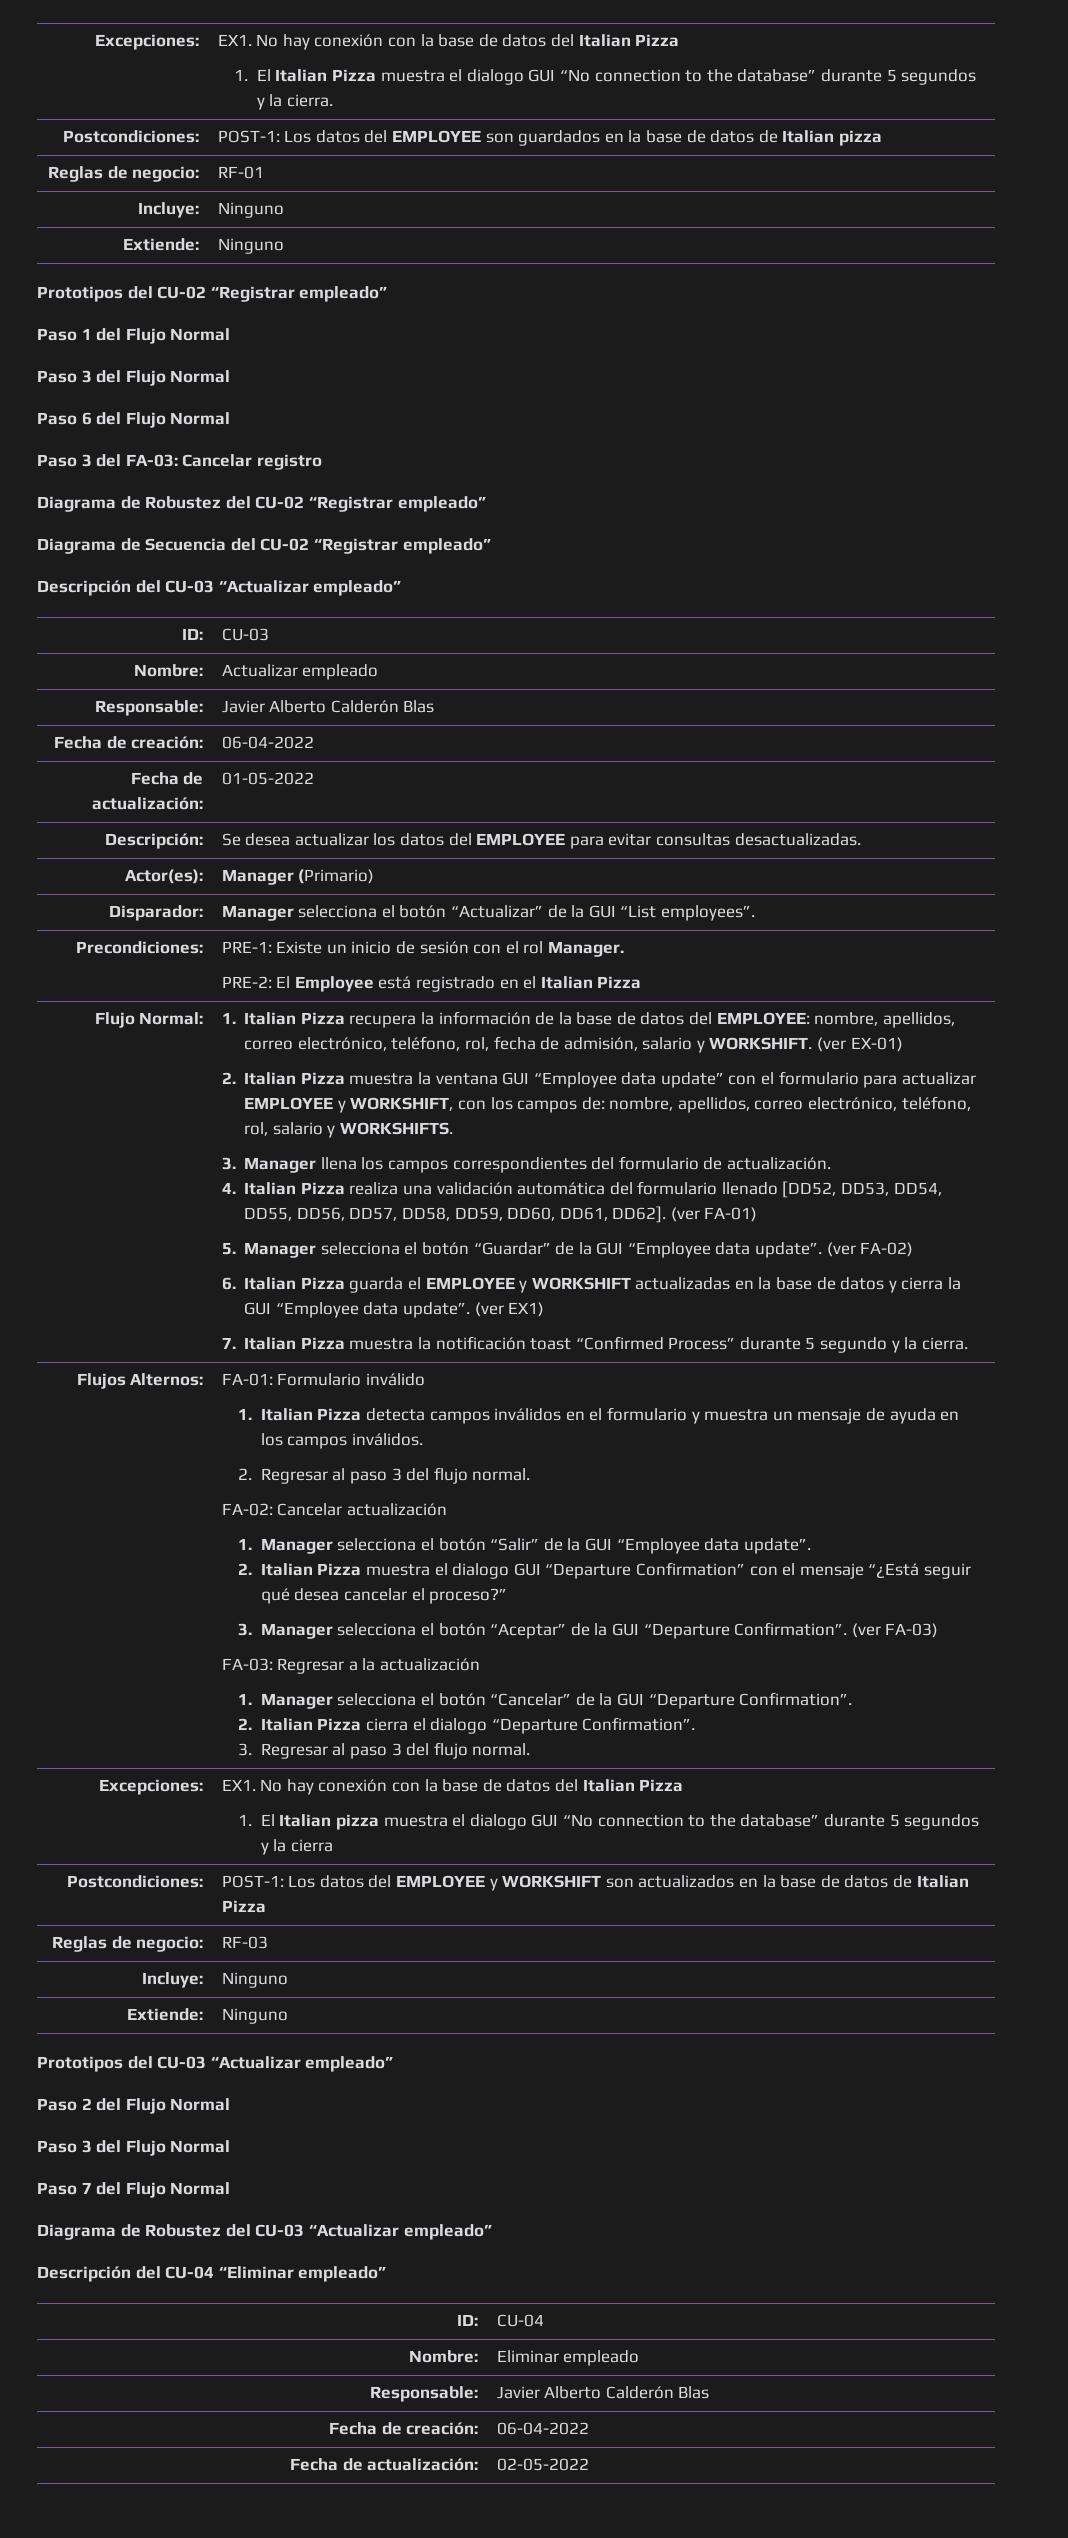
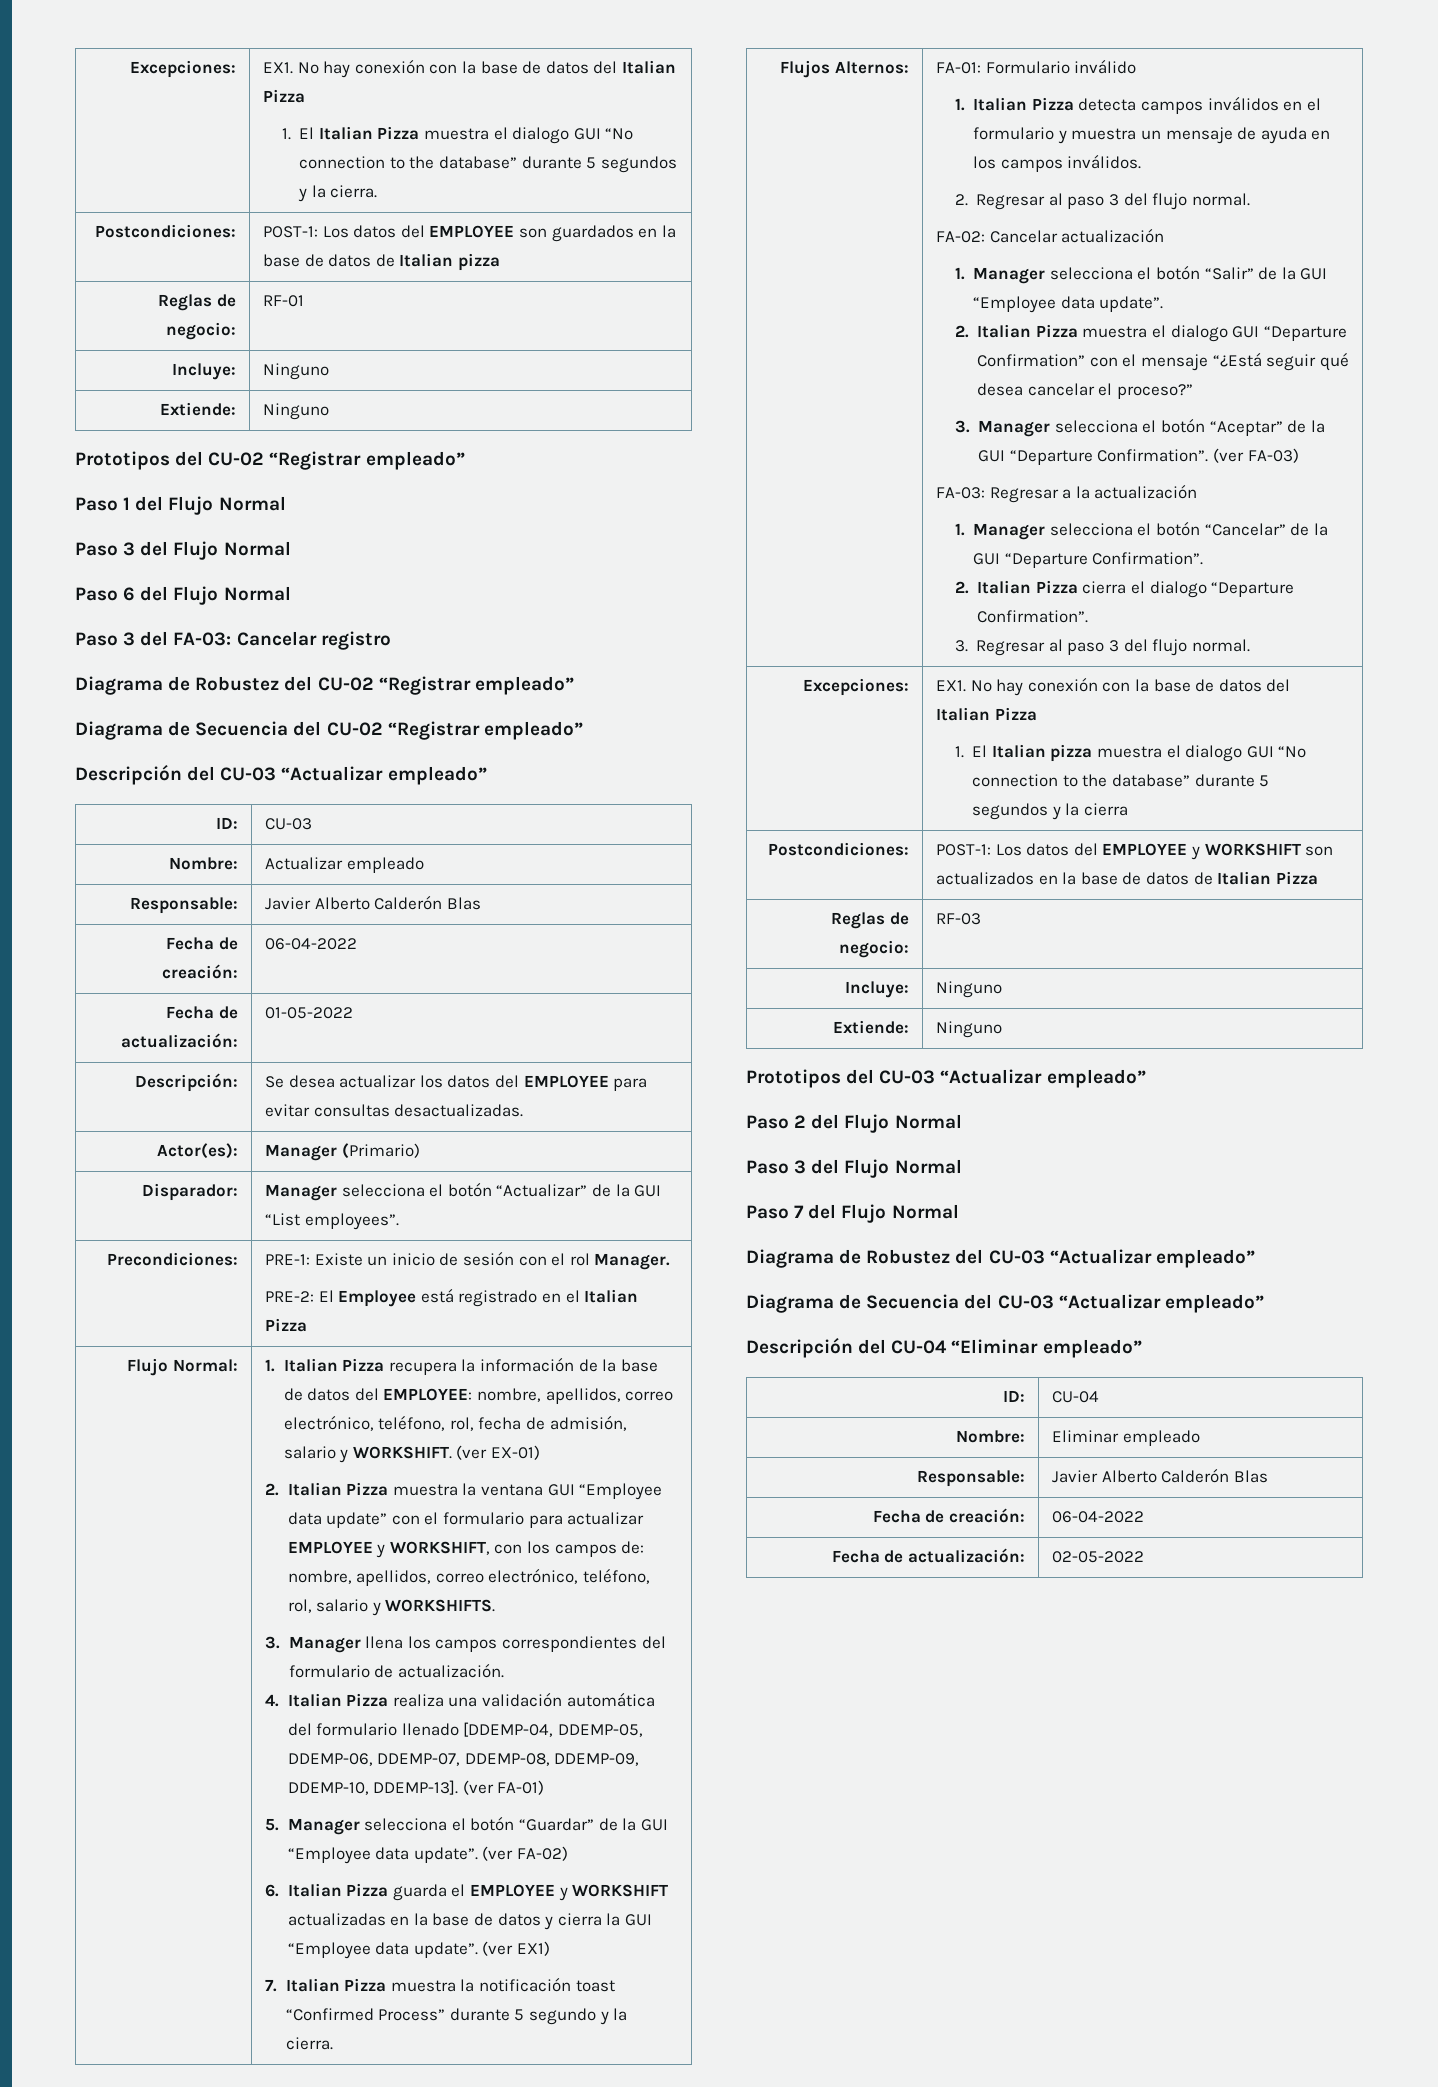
- 4. Italian Pizza realiza una validación automática del formulario llenado [DD52, DD53, DD54, DD55, DD56, DD57, DD58, DD59, DD60, DD61, DD62].
+ 4. Italian Pizza realiza una validación automática del formulario llenado [DDEMP-04, DDEMP-05, DDEMP-06, DDEMP-07, DDEMP-08, DDEMP-09, DDEMP-10, DDEMP-13].
+ Diagrama de Secuencia del CU-03 “Actualizar empleado”

